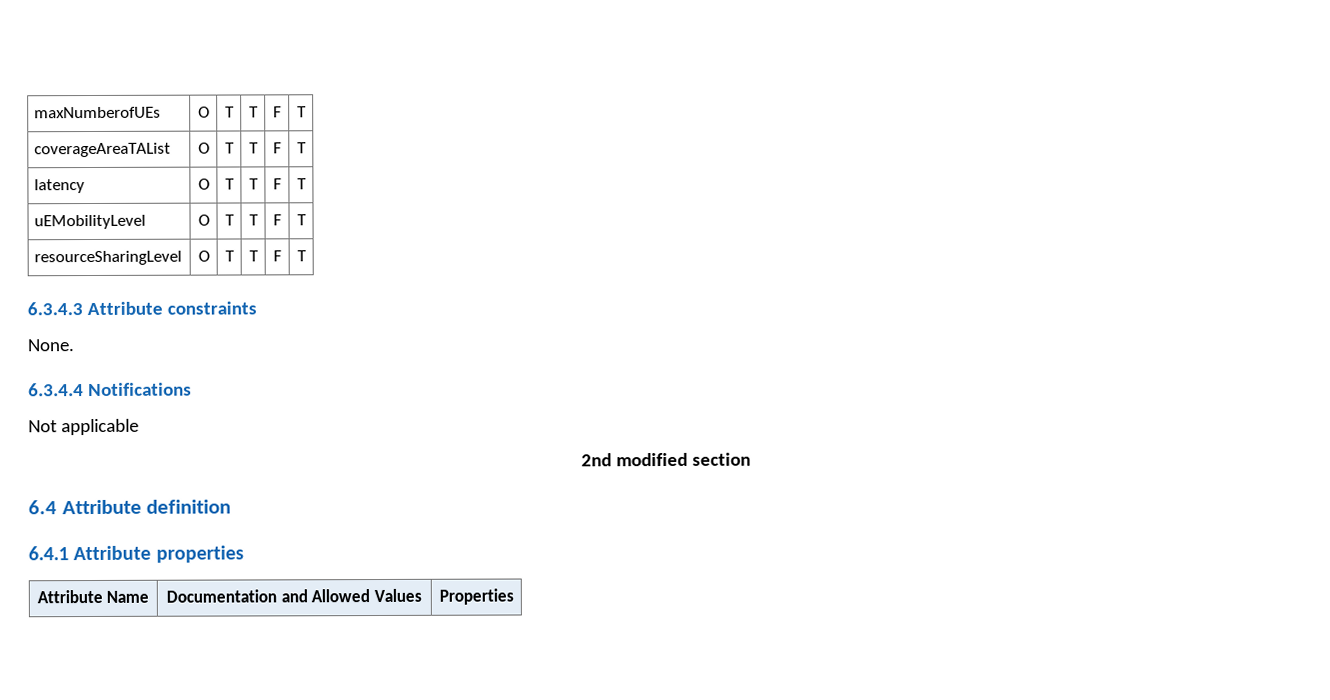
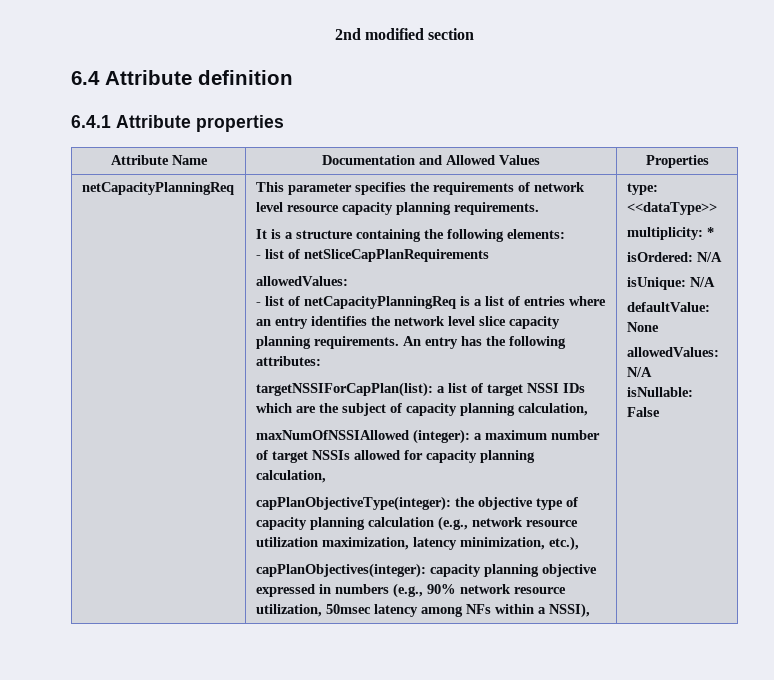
- maxNumberofUEs | O | T | T | F | T
- coverageAreaTAList | O | T | T | F | T
- latency | O | T | T | F | T
- uEMobilityLevel | O | T | T | F | T
- resourceSharingLevel | O | T | T | F | T
- 6.3.4.3 Attribute constraints
- None.
- 6.3.4.4 Notifications
- Not applicable
+ netCapacityPlanningReq | This parameter specifies the requirements of network level resource capacity planning requirements.
+ It is a structure containing the following elements:
+ - list of netSliceCapPlanRequirements
+ allowedValues:
+ - list of netCapacityPlanningReq is a list of entries where an entry identifies the network level slice capacity planning requirements. An entry has the following attributes:
+ targetNSSIForCapPlan(list): a list of target NSSI IDs which are the subject of capacity planning calculation,
+ maxNumOfNSSIAllowed (integer): a maximum number of target NSSIs allowed for capacity planning calculation,
+ capPlanObjectiveType(integer): the objective type of capacity planning calculation (e.g., network resource utilization maximization, latency minimization, etc.),
+ capPlanObjectives(integer): capacity planning objective expressed in numbers (e.g., 90% network resource utilization, 50msec latency among NFs within a NSSI), | type: <<dataType>>
+ multiplicity: *
+ isOrdered: N/A
+ isUnique: N/A
+ defaultValue: None
+ allowedValues: N/A
+ isNullable: False

